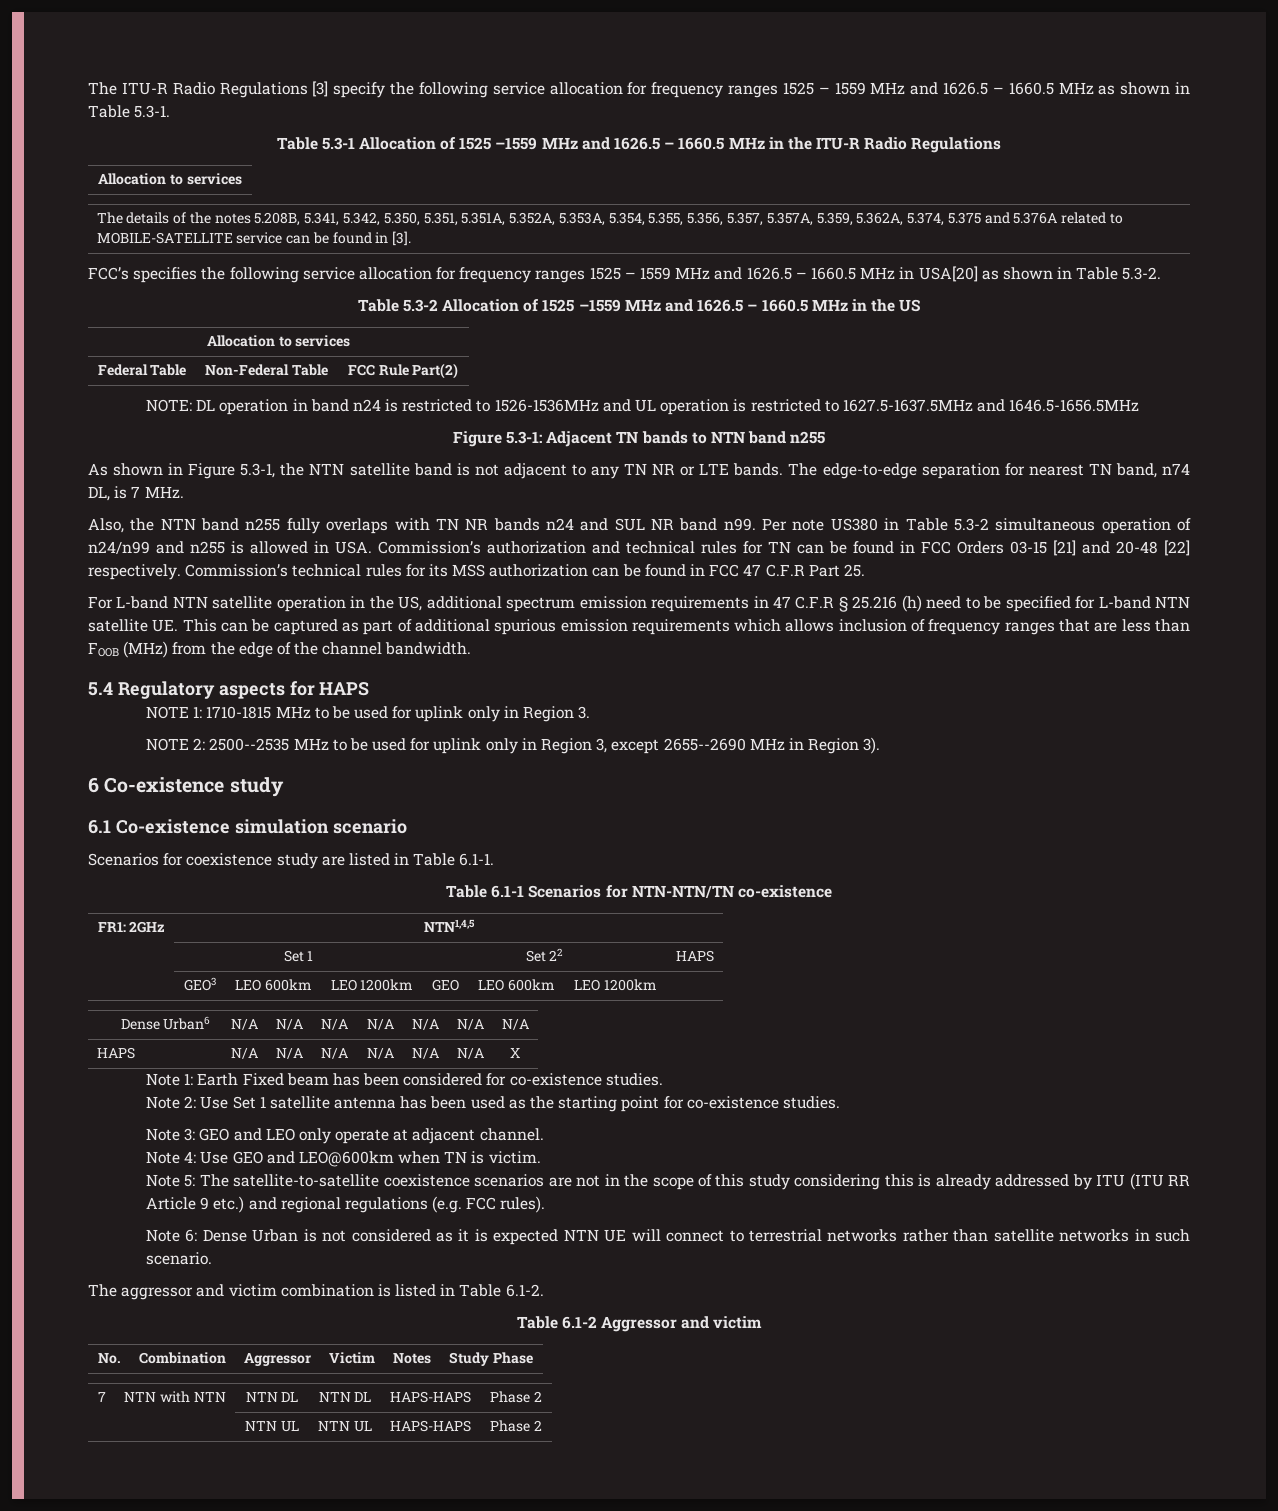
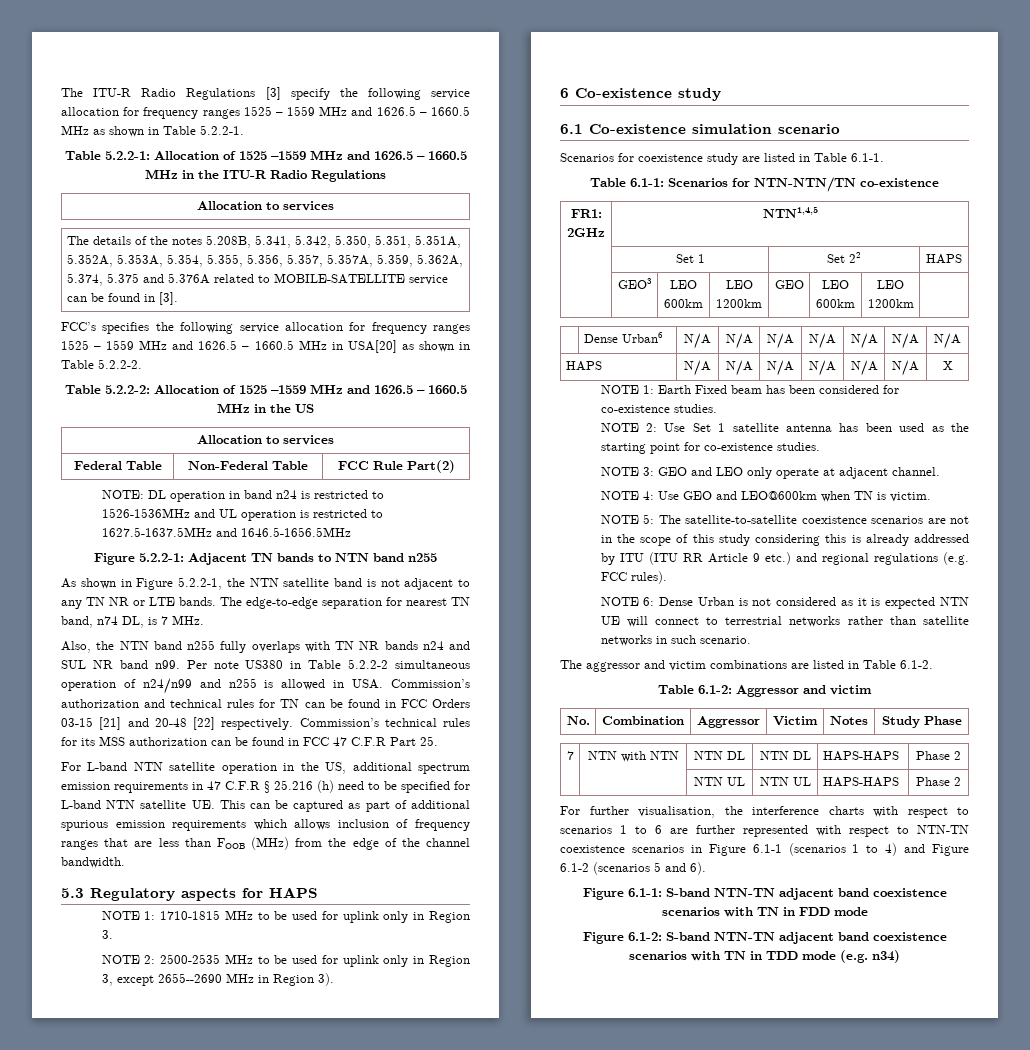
- The ITU-R Radio Regulations [3] specify the following service allocation for frequency ranges 1525 – 1559 MHz and 1626.5 – 1660.5 MHz as shown in Table 5.3-1.
- Table 5.3-1 Allocation of 1525 –1559 MHz and 1626.5 – 1660.5 MHz in the ITU-R Radio Regulations
+ The ITU-R Radio Regulations [3] specify the following service allocation for frequency ranges 1525 – 1559 MHz and 1626.5 – 1660.5 MHz as shown in Table 5.2.2-1.
+ Table 5.2.2-1: Allocation of 1525 –1559 MHz and 1626.5 – 1660.5 MHz in the ITU-R Radio Regulations
- FCC’s specifies the following service allocation for frequency ranges 1525 – 1559 MHz and 1626.5 – 1660.5 MHz in USA[20] as shown in Table 5.3-2.
- Table 5.3-2 Allocation of 1525 –1559 MHz and 1626.5 – 1660.5 MHz in the US
+ FCC’s specifies the following service allocation for frequency ranges 1525 – 1559 MHz and 1626.5 – 1660.5 MHz in USA[20] as shown in Table 5.2.2-2.
+ Table 5.2.2-2: Allocation of 1525 –1559 MHz and 1626.5 – 1660.5 MHz in the US
- Figure 5.3-1: Adjacent TN bands to NTN band n255
+ Figure 5.2.2-1: Adjacent TN bands to NTN band n255
- As shown in Figure 5.3-1, the NTN satellite band is not adjacent to any TN NR or LTE bands.
+ As shown in Figure 5.2.2-1, the NTN satellite band is not adjacent to any TN NR or LTE bands.
- Per note US380 in Table 5.3-2 simultaneous operation of n24/n99 and n255 is allowed in USA. Commission’s authorization and technical rules for TN can be found in FCC Orders 03-15 [21] and 20-48 [22] respectively.
+ Per note US380 in Table 5.2.2-2 simultaneous operation of n24/n99 and n255 is allowed in USA. Commission’s authorization and technical rules for TN can be found in FCC Orders 03-15 [21] and 20-48 [22] respectively.
- 5.4 Regulatory aspects for HAPS
+ 5.3 Regulatory aspects for HAPS
- NOTE 2: 2500--2535 MHz to be used for uplink only in Region 3, except 2655--2690 MHz in Region 3).
+ NOTE 2: 2500-2535 MHz to be used for uplink only in Region 3, except 2655--2690 MHz in Region 3).
- Table 6.1-1 Scenarios for NTN-NTN/TN co-existence
+ Table 6.1-1: Scenarios for NTN-NTN/TN co-existence
- Note 1: Earth Fixed beam has been considered for co-existence studies.
+ NOTE 1: Earth Fixed beam has been considered for co-existence studies.
- Note 2: Use Set 1 satellite antenna has been used as the starting point for co-existence studies.
+ NOTE 2: Use Set 1 satellite antenna has been used as the starting point for co-existence studies.
- Note 3: GEO and LEO only operate at adjacent channel.
+ NOTE 3: GEO and LEO only operate at adjacent channel.
- Note 4: Use GEO and LEO@600km when TN is victim.
+ NOTE 4: Use GEO and LEO@600km when TN is victim.
- Note 5: The satellite-to-satellite coexistence scenarios are not in the scope of this study considering this is already addressed by ITU (ITU RR Article 9 etc.) and regional regulations (e.g. FCC rules).
+ NOTE 5: The satellite-to-satellite coexistence scenarios are not in the scope of this study considering this is already addressed by ITU (ITU RR Article 9 etc.) and regional regulations (e.g. FCC rules).
- Note 6: Dense Urban is not considered as it is expected NTN UE will connect to terrestrial networks rather than satellite networks in such scenario.
+ NOTE 6: Dense Urban is not considered as it is expected NTN UE will connect to terrestrial networks rather than satellite networks in such scenario.
- The aggressor and victim combination is listed in Table 6.1-2.
+ The aggressor and victim combinations are listed in Table 6.1-2.
- Table 6.1-2 Aggressor and victim
+ Table 6.1-2: Aggressor and victim
+ For further visualisation, the interference charts with respect to scenarios 1 to 6 are further represented with respect to NTN-TN coexistence scenarios in Figure 6.1-1 (scenarios 1 to 4) and Figure 6.1-2 (scenarios 5 and 6).
+ Figure 6.1-1: S-band NTN-TN adjacent band coexistence scenarios with TN in FDD mode
+ Figure 6.1-2: S-band NTN-TN adjacent band coexistence scenarios with TN in TDD mode (e.g. n34)

